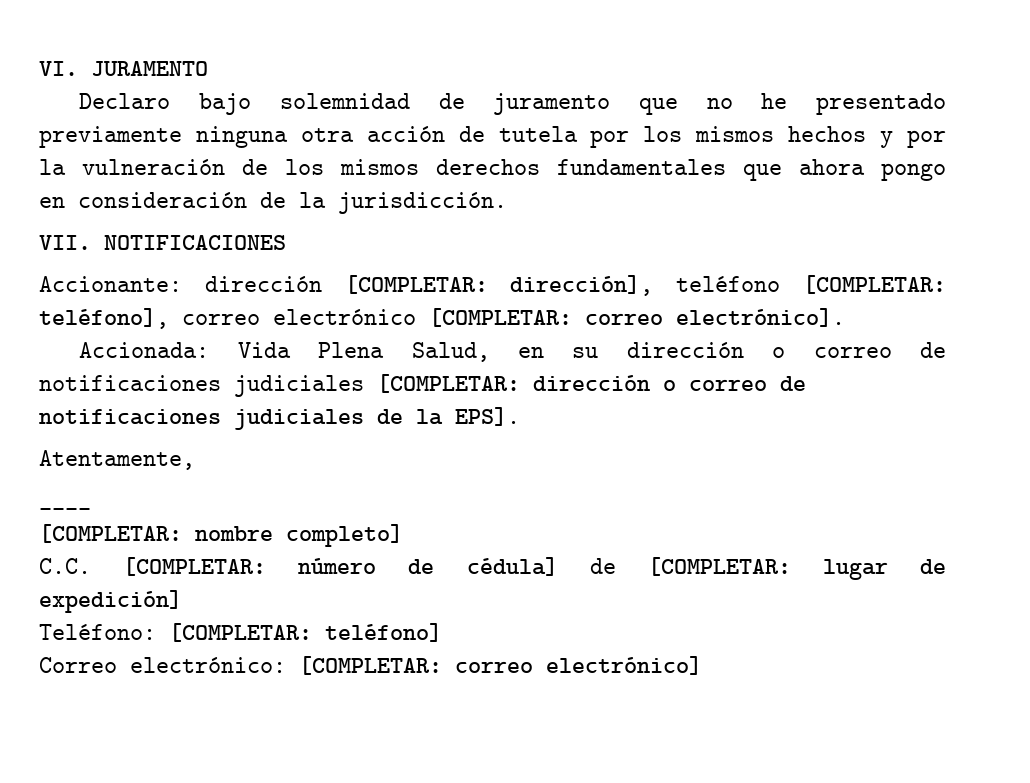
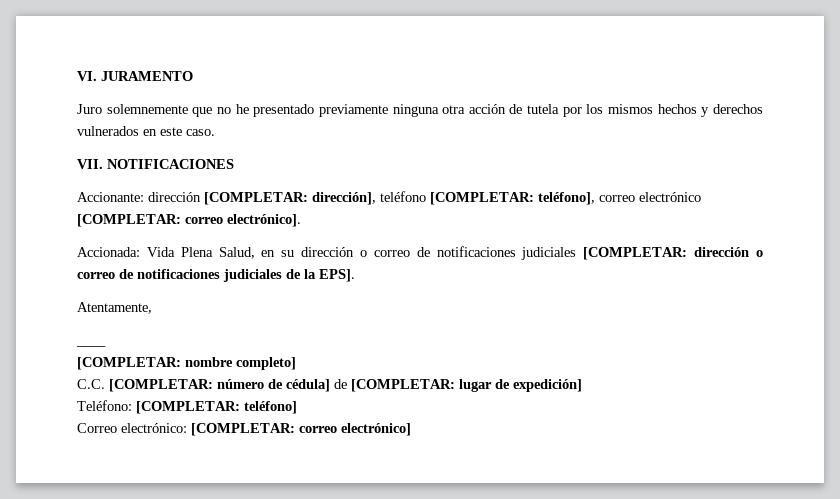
- Declaro bajo solemnidad de juramento que no he presentado previamente ninguna otra acción de tutela por los mismos hechos y por la vulneración de los mismos derechos fundamentales que ahora pongo en consideración de la jurisdicción.
+ Juro solemnemente que no he presentado previamente ninguna otra acción de tutela por los mismos hechos y derechos vulnerados en este caso.

